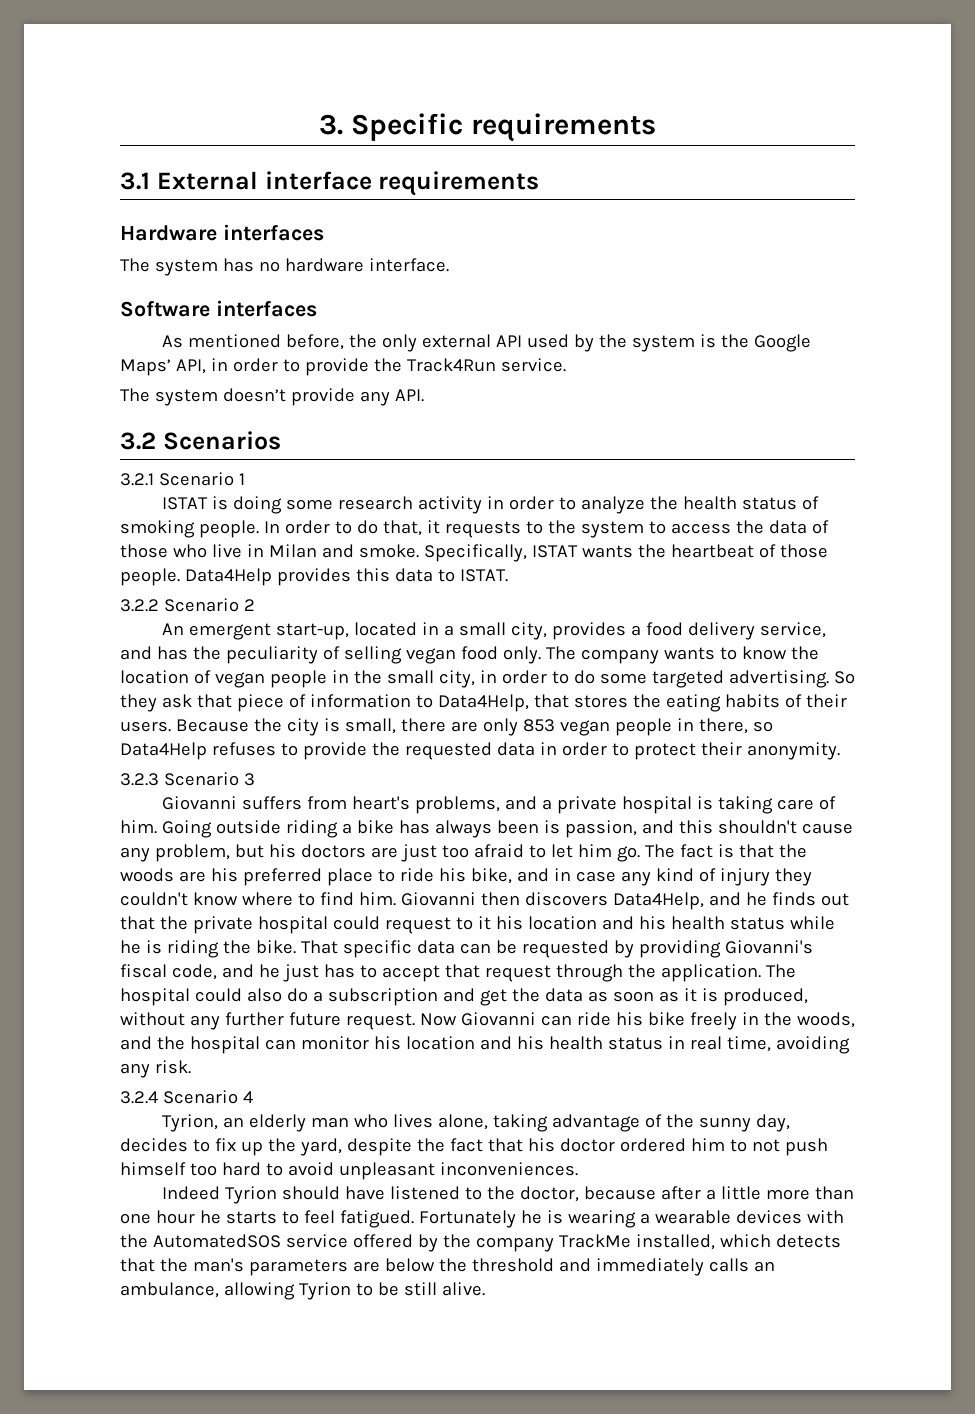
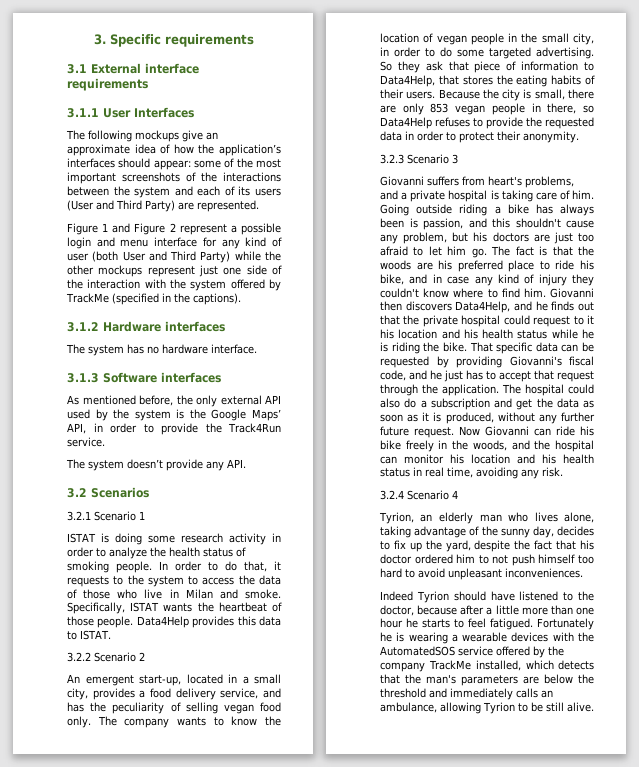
- Hardware interfaces
+ 3.1.1 User Interfaces
+ The following mockups give an approximate idea of how the application’s interfaces should appear: some of the most important screenshots of the interactions between the system and each of its users (User and Third Party) are represented.
+ Figure 1 and Figure 2 represent a possible login and menu interface for any kind of user (both User and Third Party) while the other mockups represent just one side of the interaction with the system offered by TrackMe (specified in the captions).
+ 3.1.2 Hardware interfaces
- Software interfaces
+ 3.1.3 Software interfaces

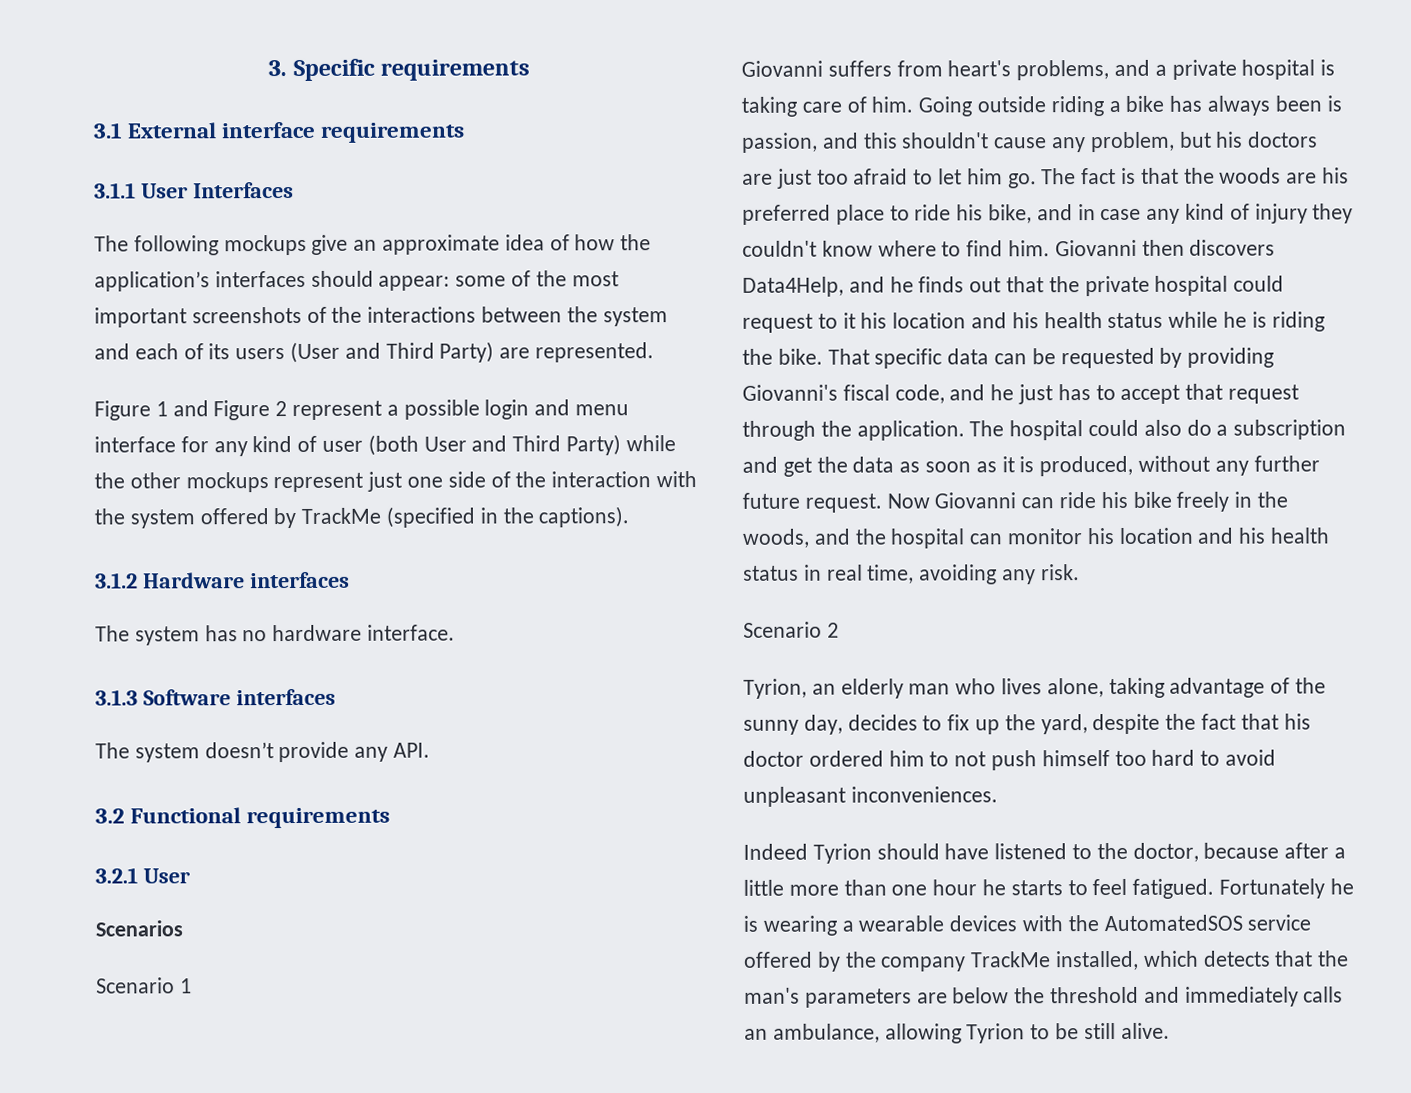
- As mentioned before, the only external API used by the system is the Google Maps’ API, in order to provide the Track4Run service.
- 3.2 Scenarios
+ 3.2 Functional requirements
+ 3.2.1 User
+ Scenarios
- 3.2.1 Scenario 1
+ Scenario 1
- ISTAT is doing some research activity in order to analyze the health status of smoking people. In order to do that, it requests to the system to access the data of those who live in Milan and smoke. Specifically, ISTAT wants the heartbeat of those people. Data4Help provides this data to ISTAT.
- 3.2.2 Scenario 2
- An emergent start-up, located in a small city, provides a food delivery service, and has the peculiarity of selling vegan food only. The company wants to know the location of vegan people in the small city, in order to do some targeted advertising. So they ask that piece of information to Data4Help, that stores the eating habits of their users. Because the city is small, there are only 853 vegan people in there, so Data4Help refuses to provide the requested data in order to protect their anonymity.
- 3.2.3 Scenario 3
- 3.2.4 Scenario 4
+ Scenario 2

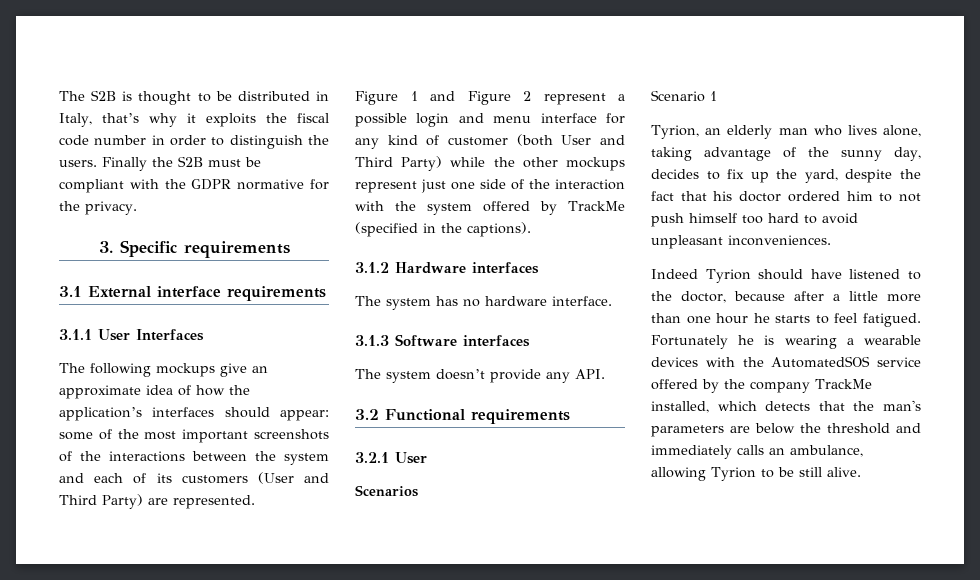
+ The S2B is thought to be distributed in Italy, that’s why it exploits the fiscal code number in order to distinguish the users. Finally the S2B must be compliant with the GDPR normative for the privacy.
- The following mockups give an approximate idea of how the application’s interfaces should appear: some of the most important screenshots of the interactions between the system and each of its users (User and Third Party) are represented.
+ The following mockups give an approximate idea of how the application’s interfaces should appear: some of the most important screenshots of the interactions between the system and each of its customers (User and Third Party) are represented.
- Figure 1 and Figure 2 represent a possible login and menu interface for any kind of user (both User and Third Party) while the other mockups represent just one side of the interaction with the system offered by TrackMe (specified in the captions).
+ Figure 1 and Figure 2 represent a possible login and menu interface for any kind of customer (both User and Third Party) while the other mockups represent just one side of the interaction with the system offered by TrackMe (specified in the captions).
- Giovanni suffers from heart's problems, and a private hospital is taking care of him. Going outside riding a bike has always been is passion, and this shouldn't cause any problem, but his doctors are just too afraid to let him go. The fact is that the woods are his preferred place to ride his bike, and in case any kind of injury they couldn't know where to find him. Giovanni then discovers Data4Help, and he finds out that the private hospital could request to it his location and his health status while he is riding the bike. That specific data can be requested by providing Giovanni's fiscal code, and he just has to accept that request through the application. The hospital could also do a subscription and get the data as soon as it is produced, without any further future request. Now Giovanni can ride his bike freely in the woods, and the hospital can monitor his location and his health status in real time, avoiding any risk.
- Scenario 2

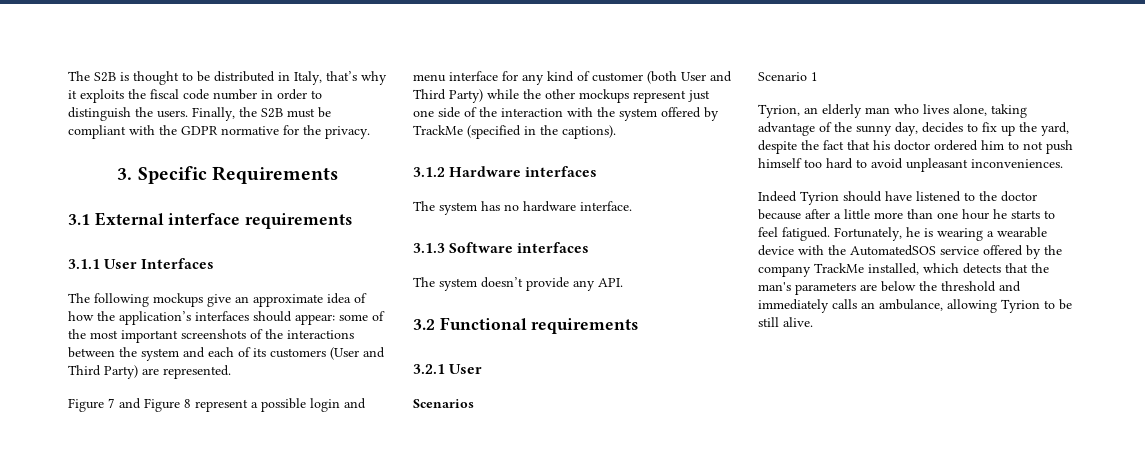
- Finally the S2B must be compliant with the GDPR normative for the privacy.
+ Finally, the S2B must be compliant with the GDPR normative for the privacy.
- 3. Specific requirements
+ 3. Specific Requirements
- Figure 1 and Figure 2 represent a possible login and menu interface for any kind of customer (both User and Third Party) while the other mockups represent just one side of the interaction with the system offered by TrackMe (specified in the captions).
+ Figure 7 and Figure 8 represent a possible login and menu interface for any kind of customer (both User and Third Party) while the other mockups represent just one side of the interaction with the system offered by TrackMe (specified in the captions).
- Indeed Tyrion should have listened to the doctor, because after a little more than one hour he starts to feel fatigued.
+ Indeed Tyrion should have listened to the doctor because after a little more than one hour he starts to feel fatigued.
- Fortunately he is wearing a wearable devices with the AutomatedSOS service offered by the company TrackMe installed, which detects that the man's parameters are below the threshold and immediately calls an ambulance, allowing Tyrion to be still alive.
+ Fortunately, he is wearing a wearable device with the AutomatedSOS service offered by the company TrackMe installed, which detects that the man's parameters are below the threshold and immediately calls an ambulance, allowing Tyrion to be still alive.

